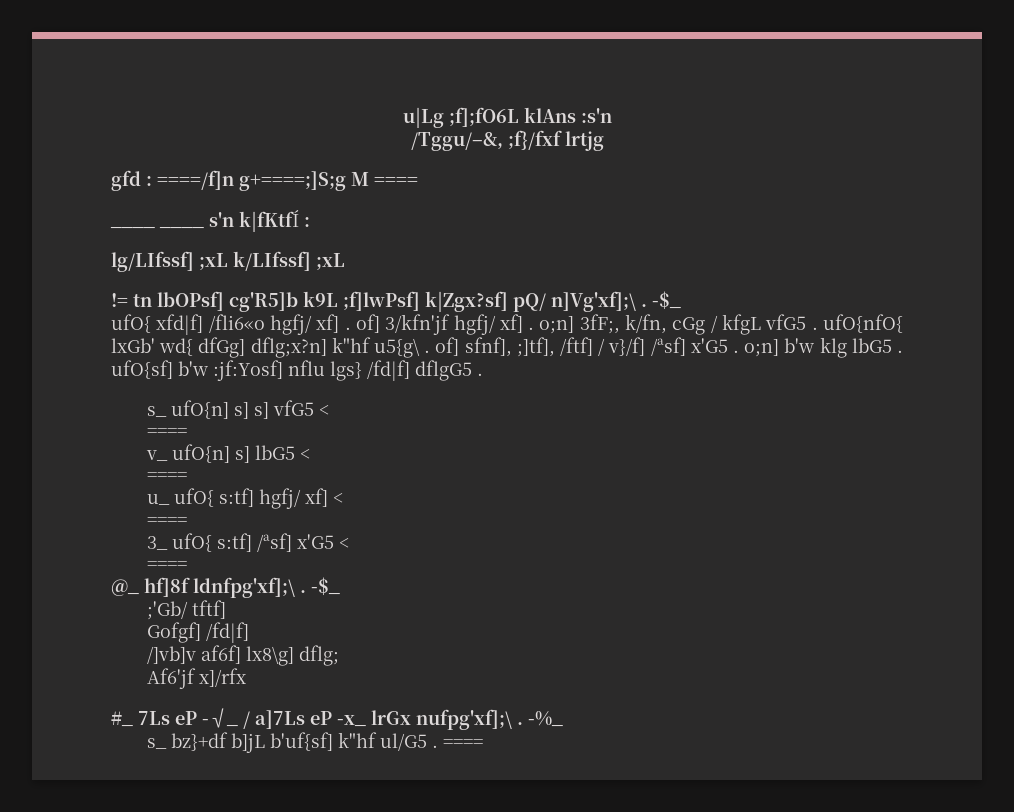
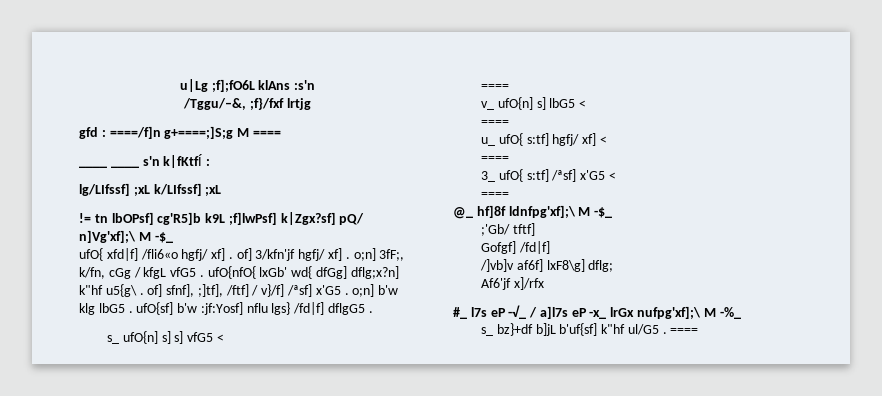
- != tn lbOPsf] cg'R5]b k9L ;f]lwPsf] k|Zgx?sf] pQ/ n]Vg'xf];\ . -$_
+ != tn lbOPsf] cg'R5]b k9L ;f]lwPsf] k|Zgx?sf] pQ/ n]Vg'xf];\ M -$_
- @_ hf]8f ldnfpg'xf];\ . -$_
+ @_ hf]8f ldnfpg'xf];\ M -$_
- /]vb]v af6f] lx8\g] dflg;
+ /]vb]v af6f] lxF8\g] dflg;
- #_ 7Ls eP -√_ / a]7Ls eP -x_ lrGx nufpg'xf];\ . -%_
+ #_ l7s eP -√_ / a]l7s eP -x_ lrGx nufpg'xf];\ M -%_

